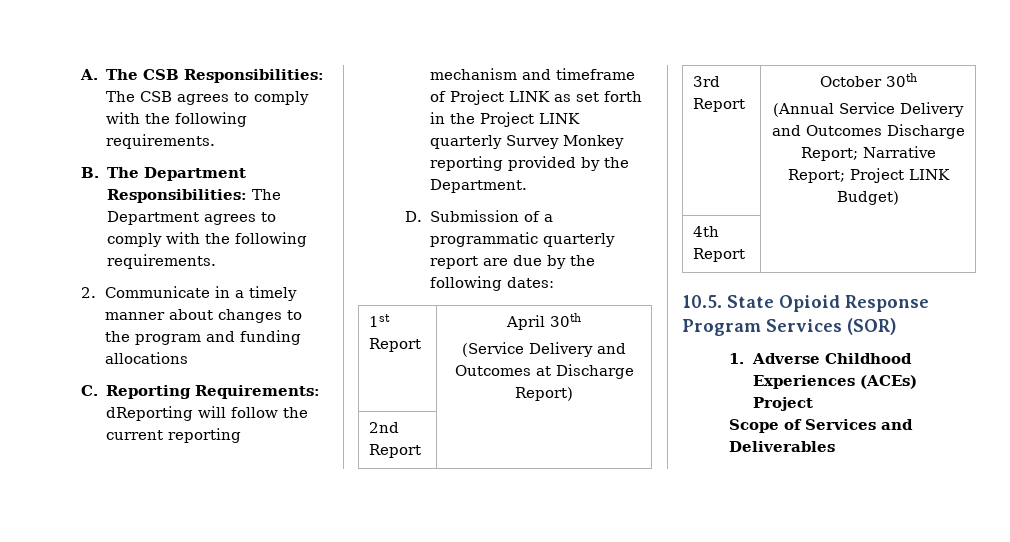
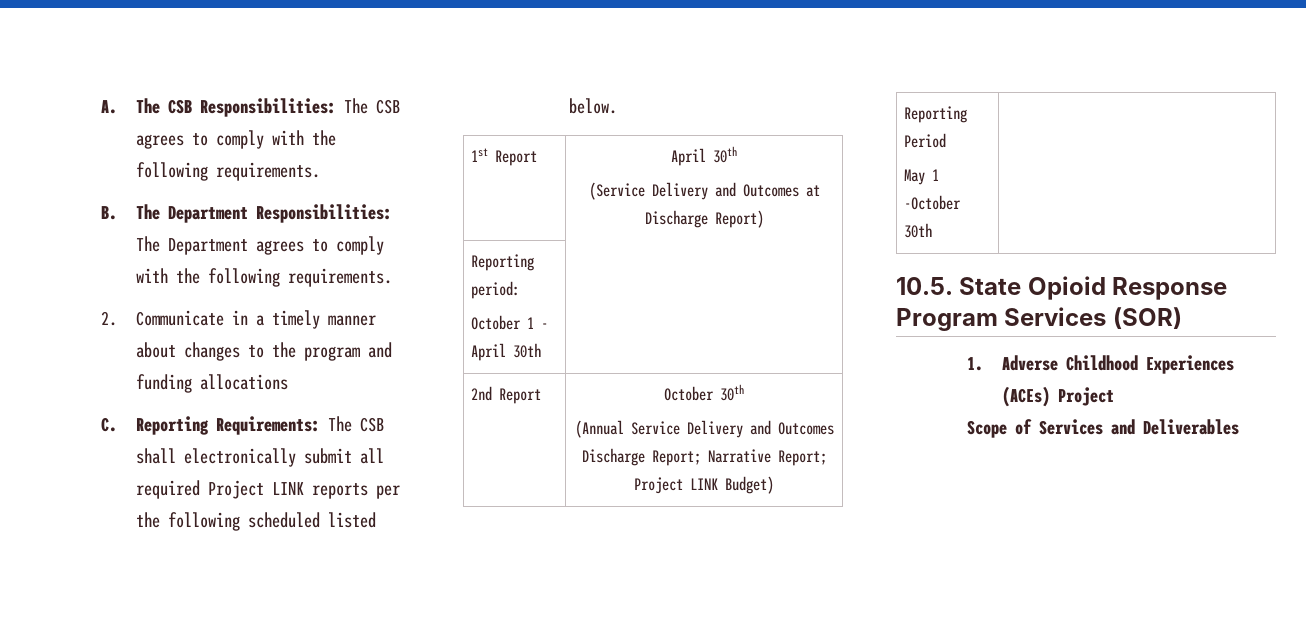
- C. Reporting Requirements: dReporting will follow the current reporting mechanism and timeframe of Project LINK as set forth in the Project LINK quarterly Survey Monkey reporting provided by the Department.
- D. Submission of a programmatic quarterly report are due by the following dates:
+ C. Reporting Requirements: The CSB shall electronically submit all required Project LINK reports per the following scheduled listed below.
- 2nd Report |
- 3rd Report | October 30th
+ Reporting period:
+ October 1 - April 30th |
+ 2nd Report | October 30th
- 4th Report |
+ Reporting Period
+ May 1 -October 30th |

